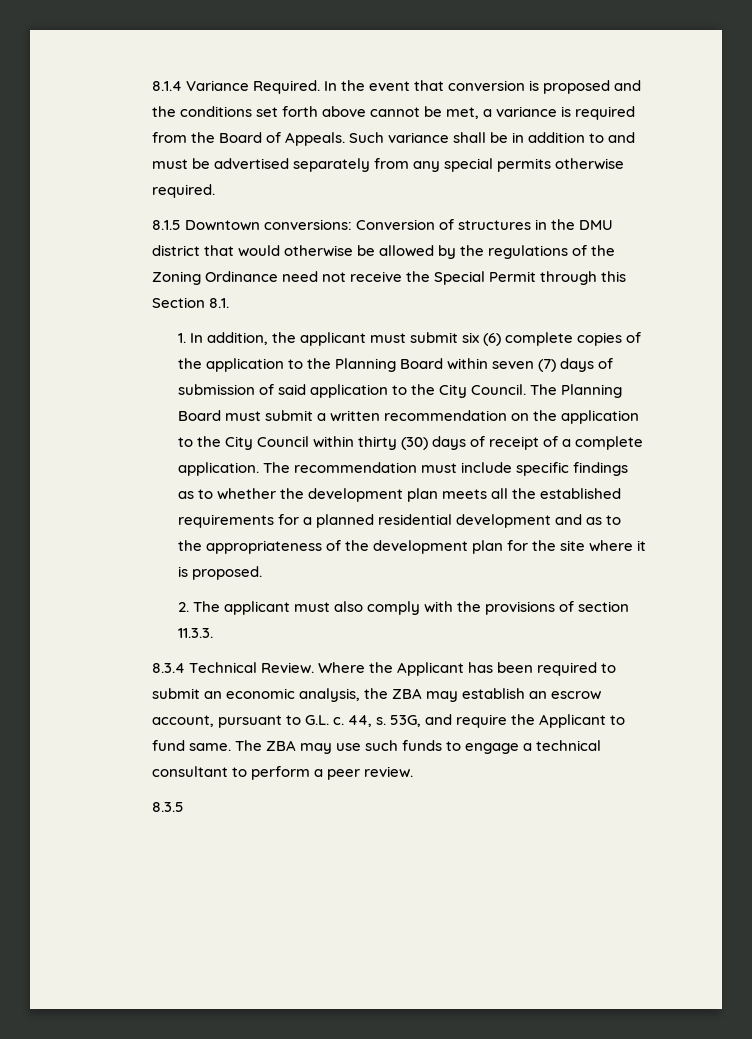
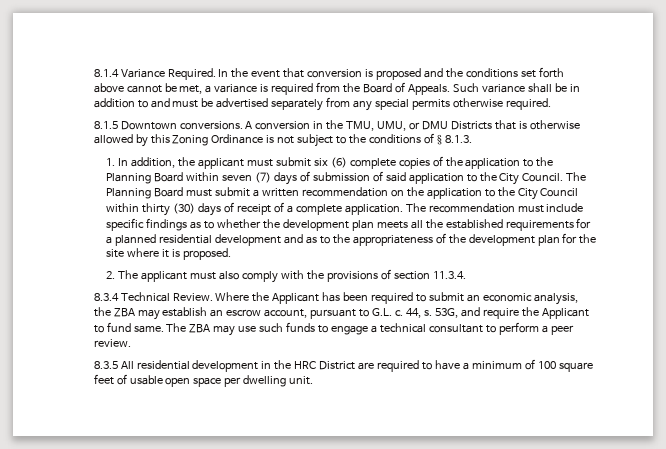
- 8.1.5 Downtown conversions: Conversion of structures in the DMU district that would otherwise be allowed by the regulations of the Zoning Ordinance need not receive the Special Permit through this Section 8.1.
+ 8.1.5 Downtown conversions. A conversion in the TMU, UMU, or DMU Districts that is otherwise allowed by this Zoning Ordinance is not subject to the conditions of § 8.1.3.
- 2. The applicant must also comply with the provisions of section 11.3.3.
+ 2. The applicant must also comply with the provisions of section 11.3.4.
- 8.3.5
+ 8.3.5 All residential development in the HRC District are required to have a minimum of 100 square feet of usable open space per dwelling unit.

